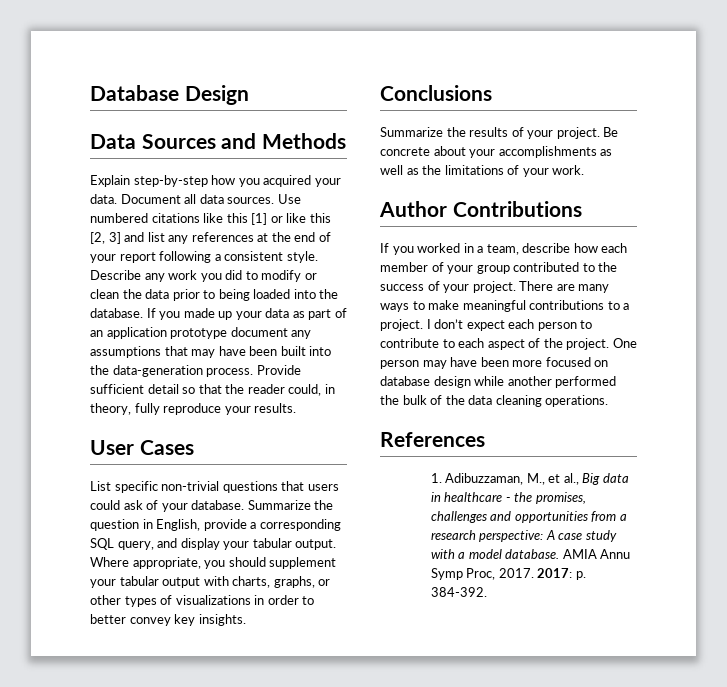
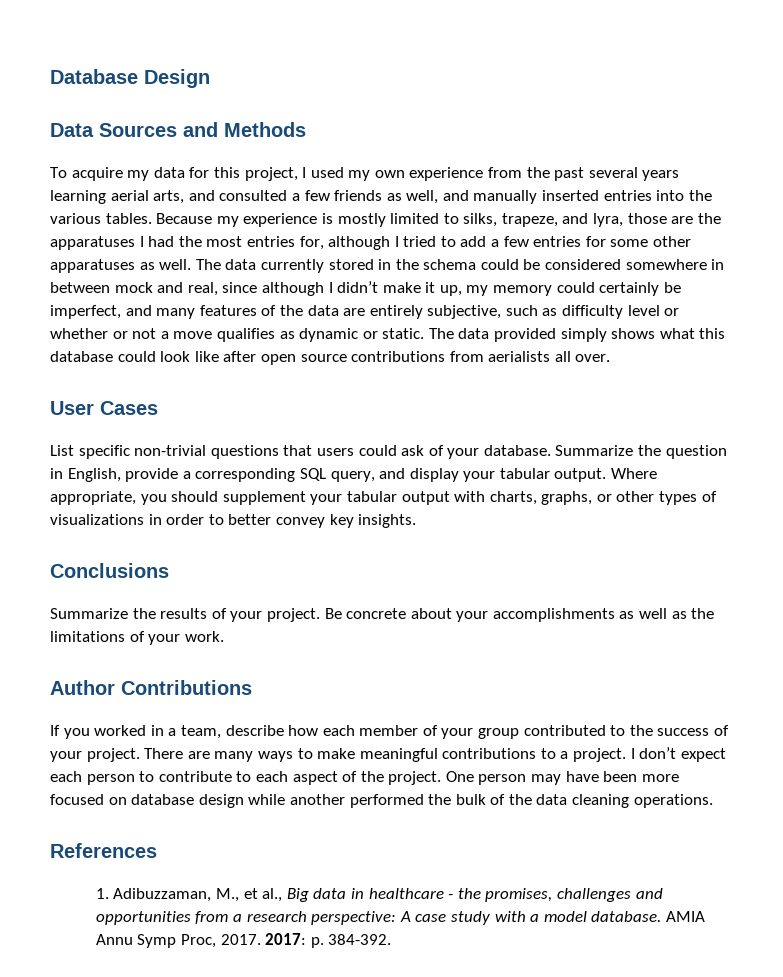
- Explain step-by-step how you acquired your data. Document all data sources. Use numbered citations like this [1] or like this [2, 3] and list any references at the end of your report following a consistent style. Describe any work you did to modify or clean the data prior to being loaded into the database. If you made up your data as part of an application prototype document any assumptions that may have been built into the data-generation process. Provide sufficient detail so that the reader could, in theory, fully reproduce your results.
+ To acquire my data for this project, I used my own experience from the past several years learning aerial arts, and consulted a few friends as well, and manually inserted entries into the various tables. Because my experience is mostly limited to silks, trapeze, and lyra, those are the apparatuses I had the most entries for, although I tried to add a few entries for some other apparatuses as well. The data currently stored in the schema could be considered somewhere in between mock and real, since although I didn’t make it up, my memory could certainly be imperfect, and many features of the data are entirely subjective, such as difficulty level or whether or not a move qualifies as dynamic or static. The data provided simply shows what this database could look like after open source contributions from aerialists all over.

